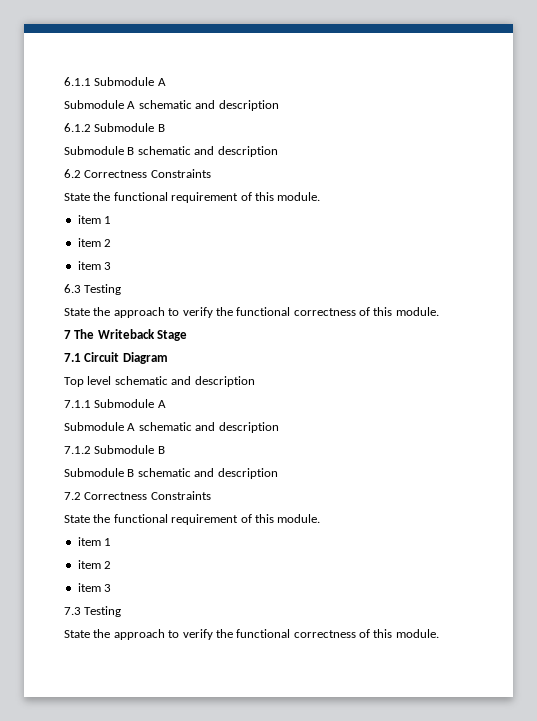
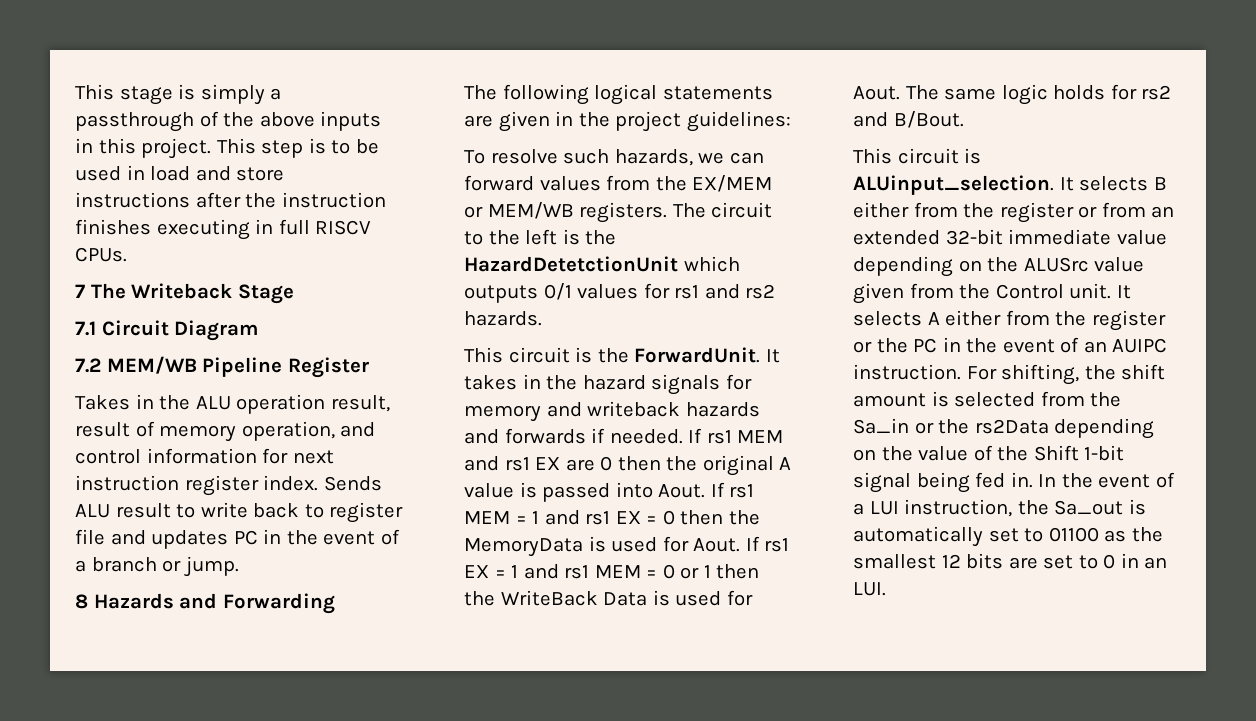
- 6.1.1 Submodule A
- Submodule A schematic and description
- 6.1.2 Submodule B
- Submodule B schematic and description
- 6.2 Correctness Constraints
- State the functional requirement of this module.
- item 1
- item 2
- item 3
- 6.3 Testing
- State the approach to verify the functional correctness of this module.
+ This stage is simply a passthrough of the above inputs in this project. This step is to be used in load and store instructions after the instruction finishes executing in full RISCV CPUs.
- Top level schematic and description
- 7.1.1 Submodule A
- Submodule A schematic and description
- 7.1.2 Submodule B
- Submodule B schematic and description
- 7.2 Correctness Constraints
- State the functional requirement of this module.
- item 1
- item 2
- item 3
- 7.3 Testing
- State the approach to verify the functional correctness of this module.
+ 7.2 MEM/WB Pipeline Register
+ Takes in the ALU operation result, result of memory operation, and control information for next instruction register index. Sends ALU result to write back to register file and updates PC in the event of a branch or jump.
+ 8 Hazards and Forwarding
+ The following logical statements are given in the project guidelines:
+ To resolve such hazards, we can forward values from the EX/MEM or MEM/WB registers. The circuit to the left is the HazardDetetctionUnit which outputs 0/1 values for rs1 and rs2 hazards.
+ This circuit is the ForwardUnit. It takes in the hazard signals for memory and writeback hazards and forwards if needed. If rs1 MEM and rs1 EX are 0 then the original A value is passed into Aout. If rs1 MEM = 1 and rs1 EX = 0 then the MemoryData is used for Aout. If rs1 EX = 1 and rs1 MEM = 0 or 1 then the WriteBack Data is used for Aout. The same logic holds for rs2 and B/Bout.
+ This circuit is ALUinput_selection. It selects B either from the register or from an extended 32-bit immediate value depending on the ALUSrc value given from the Control unit. It selects A either from the register or the PC in the event of an AUIPC instruction. For shifting, the shift amount is selected from the Sa_in or the rs2Data depending on the value of the Shift 1-bit signal being fed in. In the event of a LUI instruction, the Sa_out is automatically set to 01100 as the smallest 12 bits are set to 0 in an LUI.

